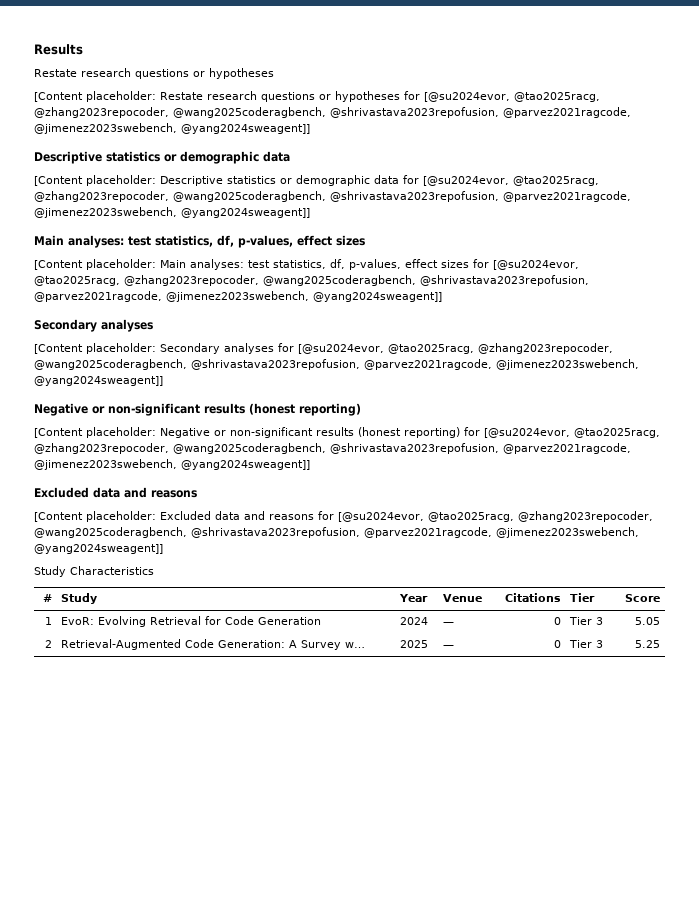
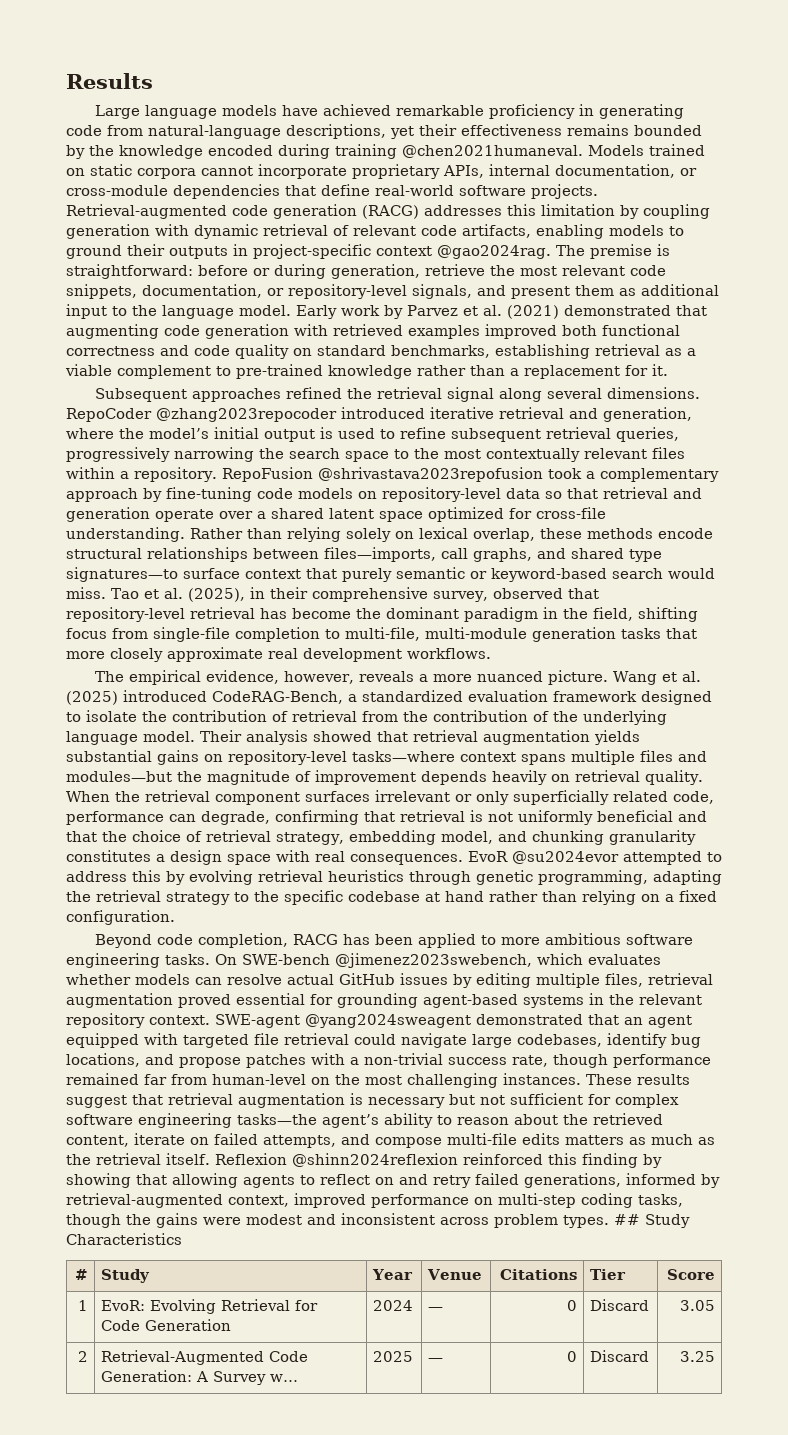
  Results
- Restate research questions or hypotheses
- [Content placeholder: Restate research questions or hypotheses for [@su2024evor, @tao2025racg, @zhang2023repocoder, @wang2025coderagbench, @shrivastava2023repofusion, @parvez2021ragcode, @jimenez2023swebench, @yang2024sweagent]]
- Descriptive statistics or demographic data
- [Content placeholder: Descriptive statistics or demographic data for [@su2024evor, @tao2025racg, @zhang2023repocoder, @wang2025coderagbench, @shrivastava2023repofusion, @parvez2021ragcode, @jimenez2023swebench, @yang2024sweagent]]
- Main analyses: test statistics, df, p-values, effect sizes
- [Content placeholder: Main analyses: test statistics, df, p-values, effect sizes for [@su2024evor, @tao2025racg, @zhang2023repocoder, @wang2025coderagbench, @shrivastava2023repofusion, @parvez2021ragcode, @jimenez2023swebench, @yang2024sweagent]]
- Secondary analyses
- [Content placeholder: Secondary analyses for [@su2024evor, @tao2025racg, @zhang2023repocoder, @wang2025coderagbench, @shrivastava2023repofusion, @parvez2021ragcode, @jimenez2023swebench, @yang2024sweagent]]
- Negative or non-significant results (honest reporting)
- [Content placeholder: Negative or non-significant results (honest reporting) for [@su2024evor, @tao2025racg, @zhang2023repocoder, @wang2025coderagbench, @shrivastava2023repofusion, @parvez2021ragcode, @jimenez2023swebench, @yang2024sweagent]]
- Excluded data and reasons
- [Content placeholder: Excluded data and reasons for [@su2024evor, @tao2025racg, @zhang2023repocoder, @wang2025coderagbench, @shrivastava2023repofusion, @parvez2021ragcode, @jimenez2023swebench, @yang2024sweagent]]
- Study Characteristics
+ Large language models have achieved remarkable proficiency in generating code from natural-language descriptions, yet their effectiveness remains bounded by the knowledge encoded during training @chen2021humaneval. Models trained on static corpora cannot incorporate proprietary APIs, internal documentation, or cross-module dependencies that define real-world software projects. Retrieval-augmented code generation (RACG) addresses this limitation by coupling generation with dynamic retrieval of relevant code artifacts, enabling models to ground their outputs in project-specific context @gao2024rag. The premise is straightforward: before or during generation, retrieve the most relevant code snippets, documentation, or repository-level signals, and present them as additional input to the language model. Early work by Parvez et al. (2021) demonstrated that augmenting code generation with retrieved examples improved both functional correctness and code quality on standard benchmarks, establishing retrieval as a viable complement to pre-trained knowledge rather than a replacement for it.
+ Subsequent approaches refined the retrieval signal along several dimensions. RepoCoder @zhang2023repocoder introduced iterative retrieval and generation, where the model’s initial output is used to refine subsequent retrieval queries, progressively narrowing the search space to the most contextually relevant files within a repository. RepoFusion @shrivastava2023repofusion took a complementary approach by fine-tuning code models on repository-level data so that retrieval and generation operate over a shared latent space optimized for cross-file understanding. Rather than relying solely on lexical overlap, these methods encode structural relationships between files—imports, call graphs, and shared type signatures—to surface context that purely semantic or keyword-based search would miss. Tao et al. (2025), in their comprehensive survey, observed that repository-level retrieval has become the dominant paradigm in the field, shifting focus from single-file completion to multi-file, multi-module generation tasks that more closely approximate real development workflows.
+ The empirical evidence, however, reveals a more nuanced picture. Wang et al. (2025) introduced CodeRAG-Bench, a standardized evaluation framework designed to isolate the contribution of retrieval from the contribution of the underlying language model. Their analysis showed that retrieval augmentation yields substantial gains on repository-level tasks—where context spans multiple files and modules—but the magnitude of improvement depends heavily on retrieval quality. When the retrieval component surfaces irrelevant or only superficially related code, performance can degrade, confirming that retrieval is not uniformly beneficial and that the choice of retrieval strategy, embedding model, and chunking granularity constitutes a design space with real consequences. EvoR @su2024evor attempted to address this by evolving retrieval heuristics through genetic programming, adapting the retrieval strategy to the specific codebase at hand rather than relying on a fixed configuration.
+ Beyond code completion, RACG has been applied to more ambitious software engineering tasks. On SWE-bench @jimenez2023swebench, which evaluates whether models can resolve actual GitHub issues by editing multiple files, retrieval augmentation proved essential for grounding agent-based systems in the relevant repository context. SWE-agent @yang2024sweagent demonstrated that an agent equipped with targeted file retrieval could navigate large codebases, identify bug locations, and propose patches with a non-trivial success rate, though performance remained far from human-level on the most challenging instances. These results suggest that retrieval augmentation is necessary but not sufficient for complex software engineering tasks—the agent’s ability to reason about the retrieved content, iterate on failed attempts, and compose multi-file edits matters as much as the retrieval itself. Reflexion @shinn2024reflexion reinforced this finding by showing that allowing agents to reflect on and retry failed generations, informed by retrieval-augmented context, improved performance on multi-step coding tasks, though the gains were modest and inconsistent across problem types. ## Study Characteristics
- 1 | EvoR: Evolving Retrieval for Code Generation | 2024 | — | 0 | Tier 3 | 5.05
+ 1 | EvoR: Evolving Retrieval for Code Generation | 2024 | — | 0 | Discard | 3.05
- 2 | Retrieval-Augmented Code Generation: A Survey w… | 2025 | — | 0 | Tier 3 | 5.25
+ 2 | Retrieval-Augmented Code Generation: A Survey w… | 2025 | — | 0 | Discard | 3.25

